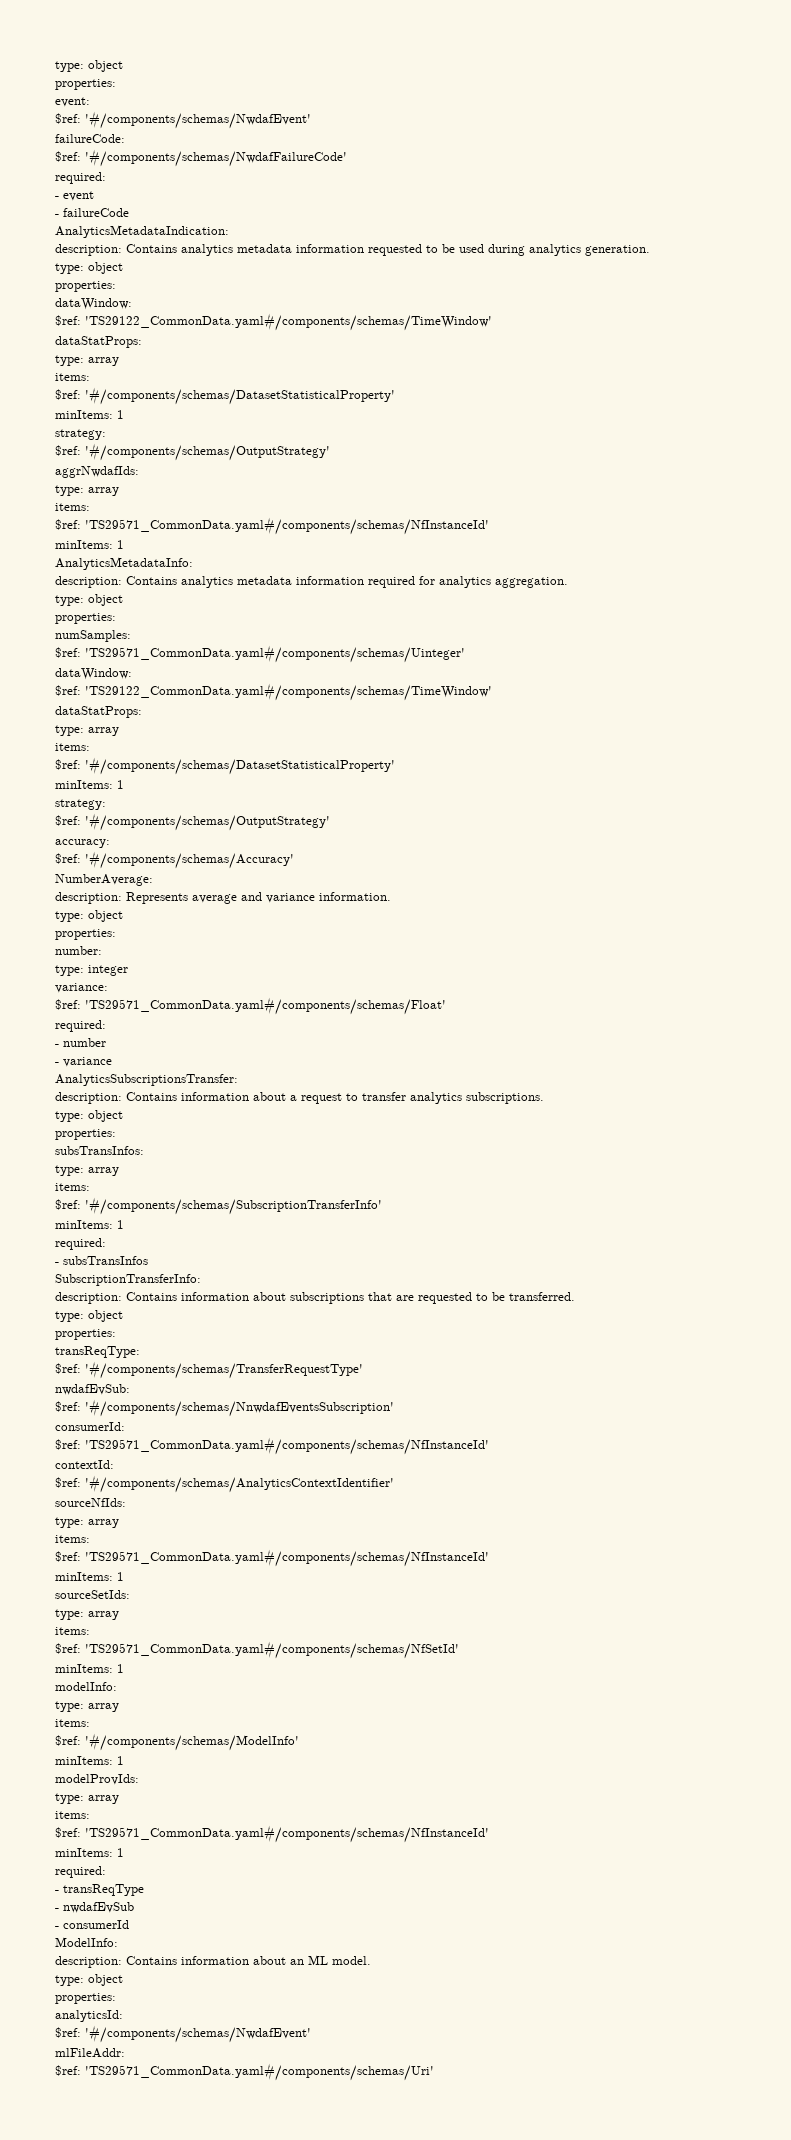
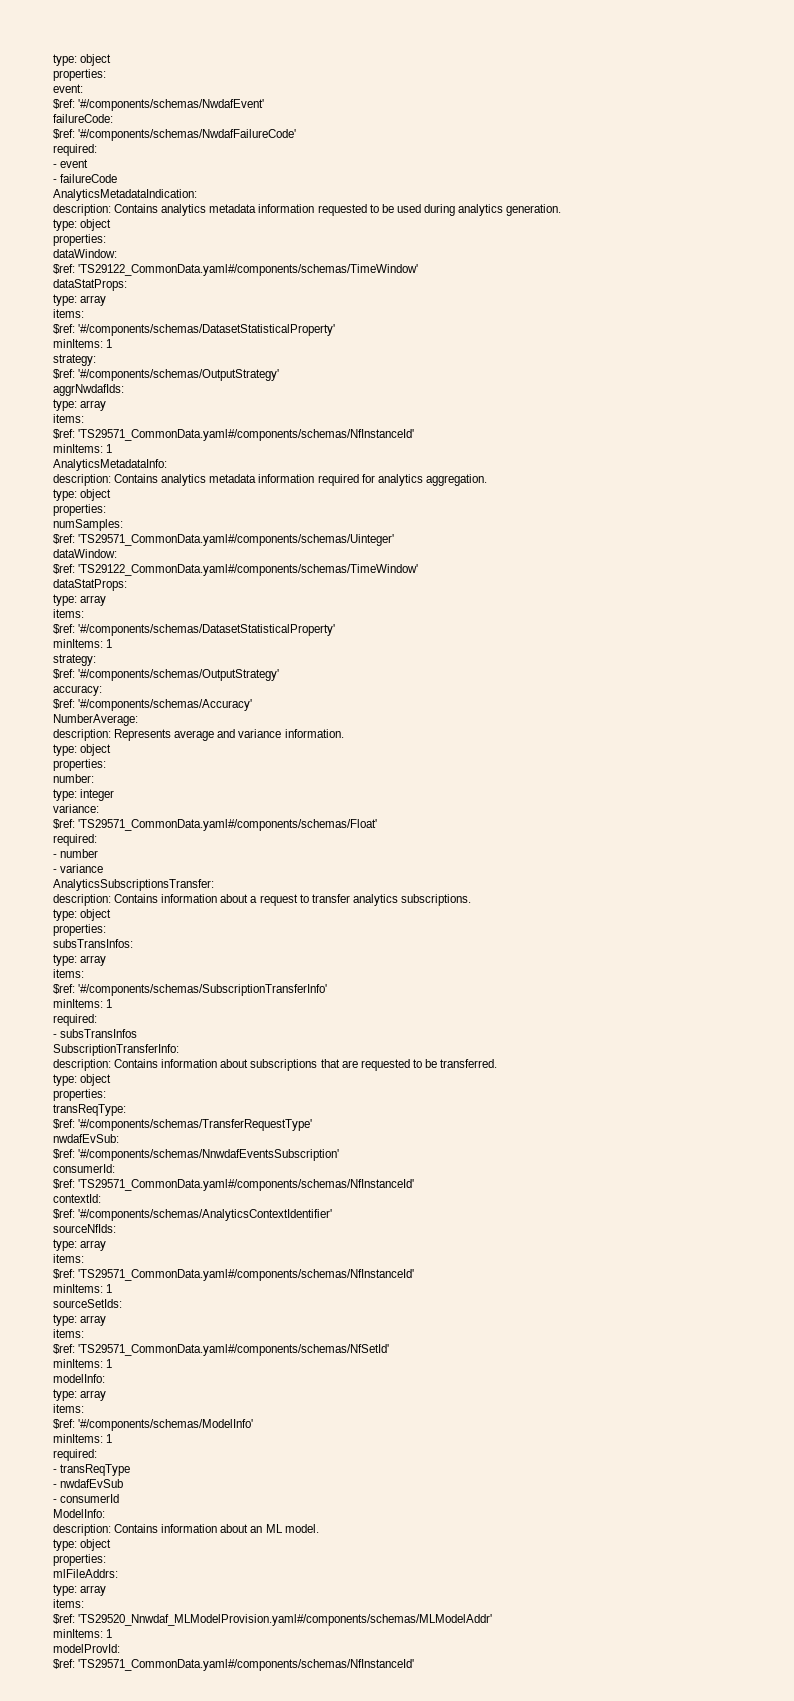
- modelProvIds:
- type: array
- items:
- $ref: 'TS29571_CommonData.yaml#/components/schemas/NfInstanceId'
- minItems: 1
- analyticsId:
- $ref: '#/components/schemas/NwdafEvent'
- mlFileAddr:
- $ref: 'TS29571_CommonData.yaml#/components/schemas/Uri'
+ mlFileAddrs:
+ type: array
+ items:
+ $ref: 'TS29520_Nnwdaf_MLModelProvision.yaml#/components/schemas/MLModelAddr'
+ minItems: 1
+ modelProvId:
+ $ref: 'TS29571_CommonData.yaml#/components/schemas/NfInstanceId'

